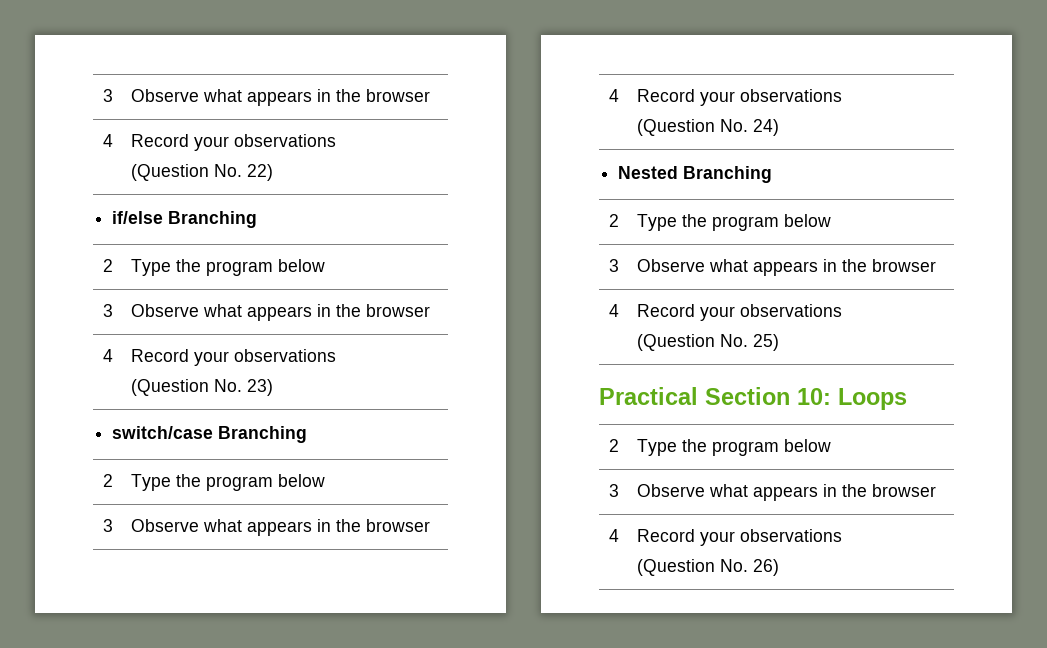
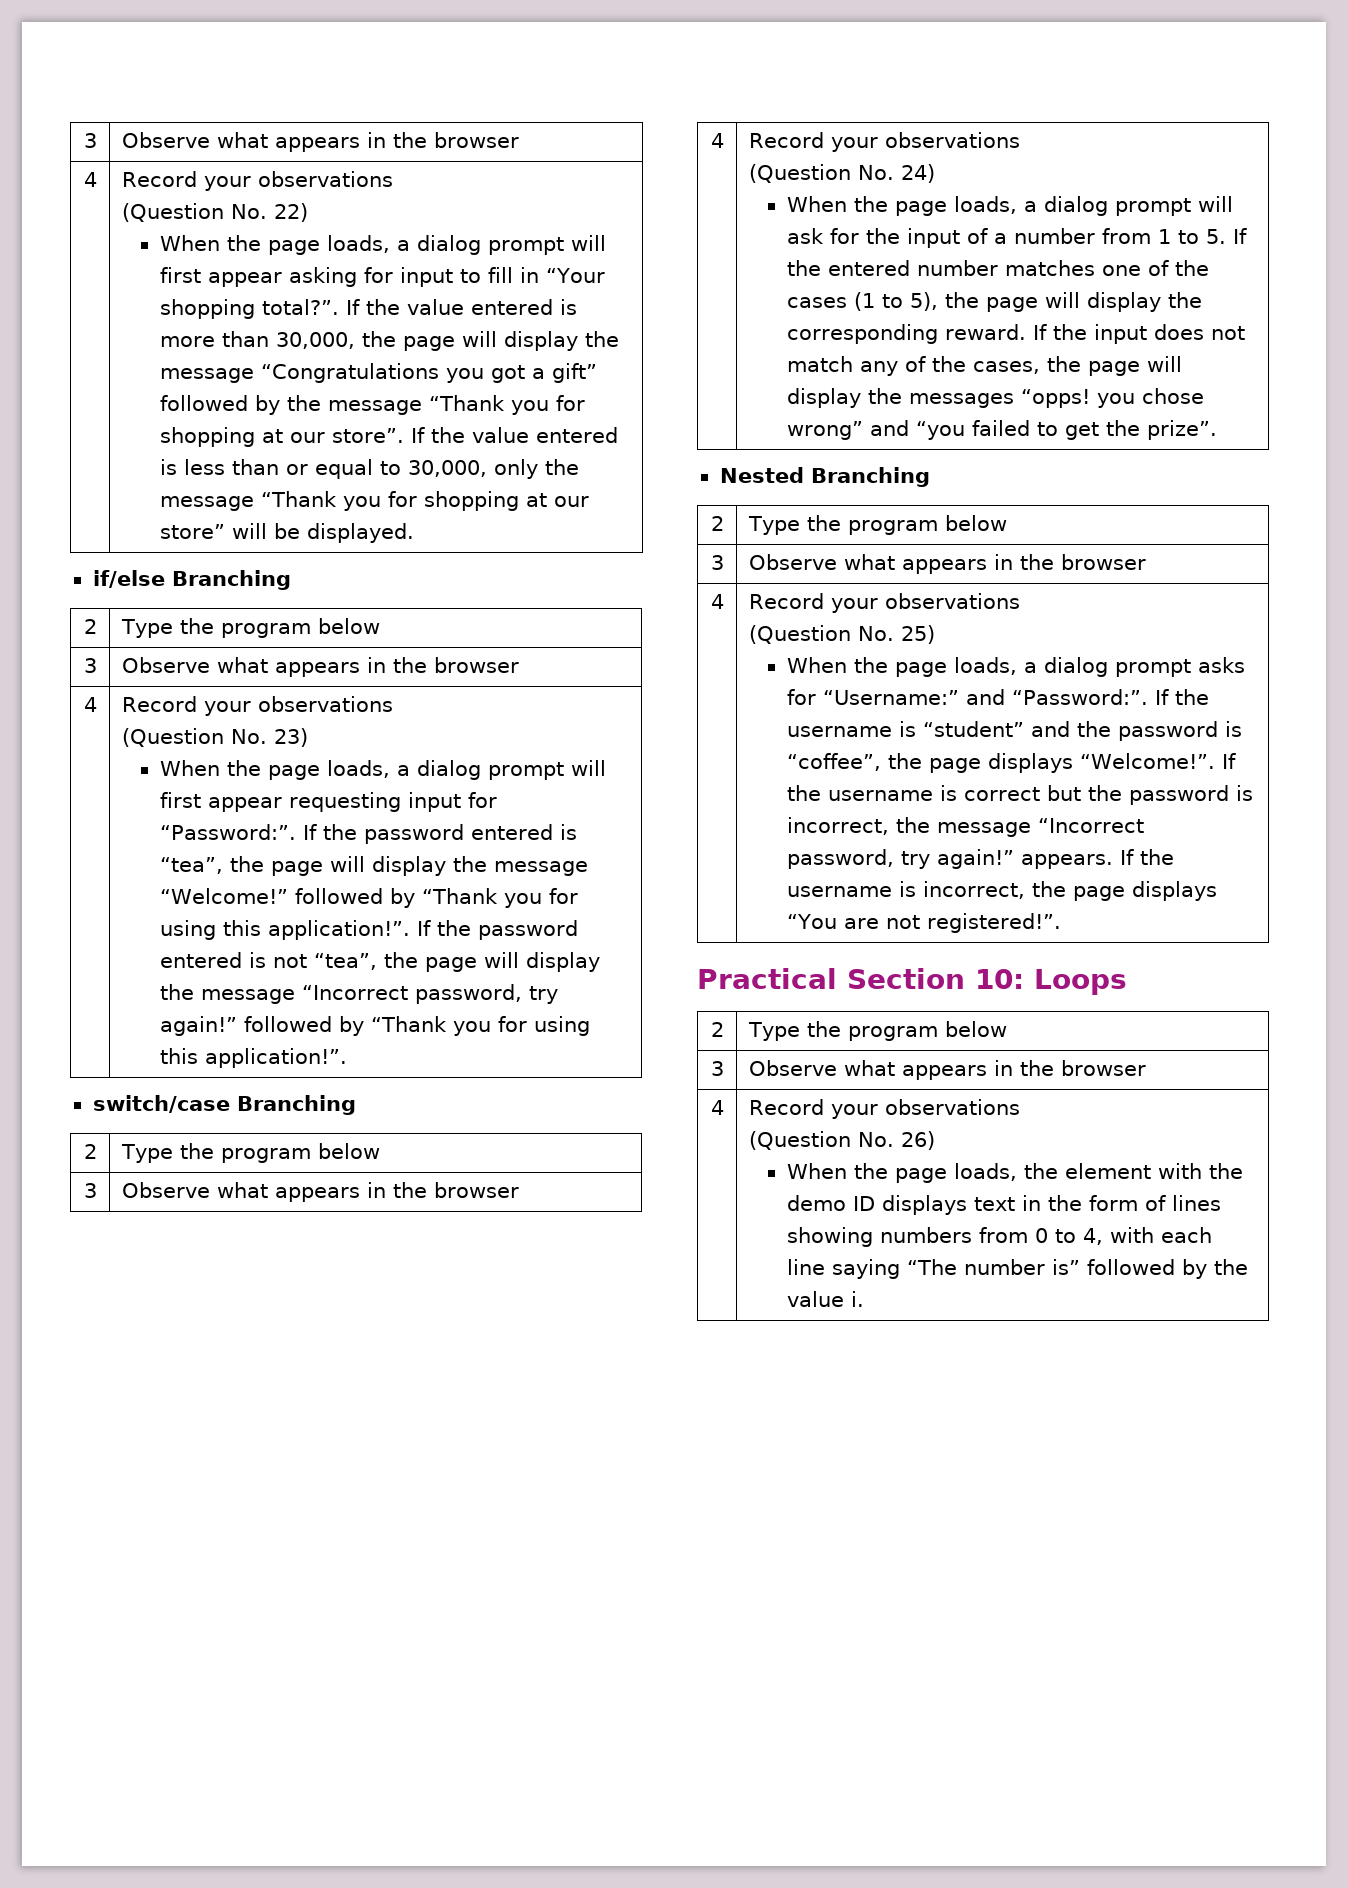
+ When the page loads, a dialog prompt will first appear asking for input to fill in “Your shopping total?”. If the value entered is more than 30,000, the page will display the message “Congratulations you got a gift” followed by the message “Thank you for shopping at our store”. If the value entered is less than or equal to 30,000, only the message “Thank you for shopping at our store” will be displayed.
+ When the page loads, a dialog prompt will first appear requesting input for “Password:”. If the password entered is “tea”, the page will display the message “Welcome!” followed by “Thank you for using this application!”. If the password entered is not “tea”, the page will display the message “Incorrect password, try again!” followed by “Thank you for using this application!”.
+ When the page loads, a dialog prompt will ask for the input of a number from 1 to 5. If the entered number matches one of the cases (1 to 5), the page will display the corresponding reward. If the input does not match any of the cases, the page will display the messages “opps! you chose wrong” and “you failed to get the prize”.
+ When the page loads, a dialog prompt asks for “Username:” and “Password:”. If the username is “student” and the password is “coffee”, the page displays “Welcome!”. If the username is correct but the password is incorrect, the message “Incorrect password, try again!” appears. If the username is incorrect, the page displays “You are not registered!”.
+ When the page loads, the element with the demo ID displays text in the form of lines showing numbers from 0 to 4, with each line saying “The number is” followed by the value i.

